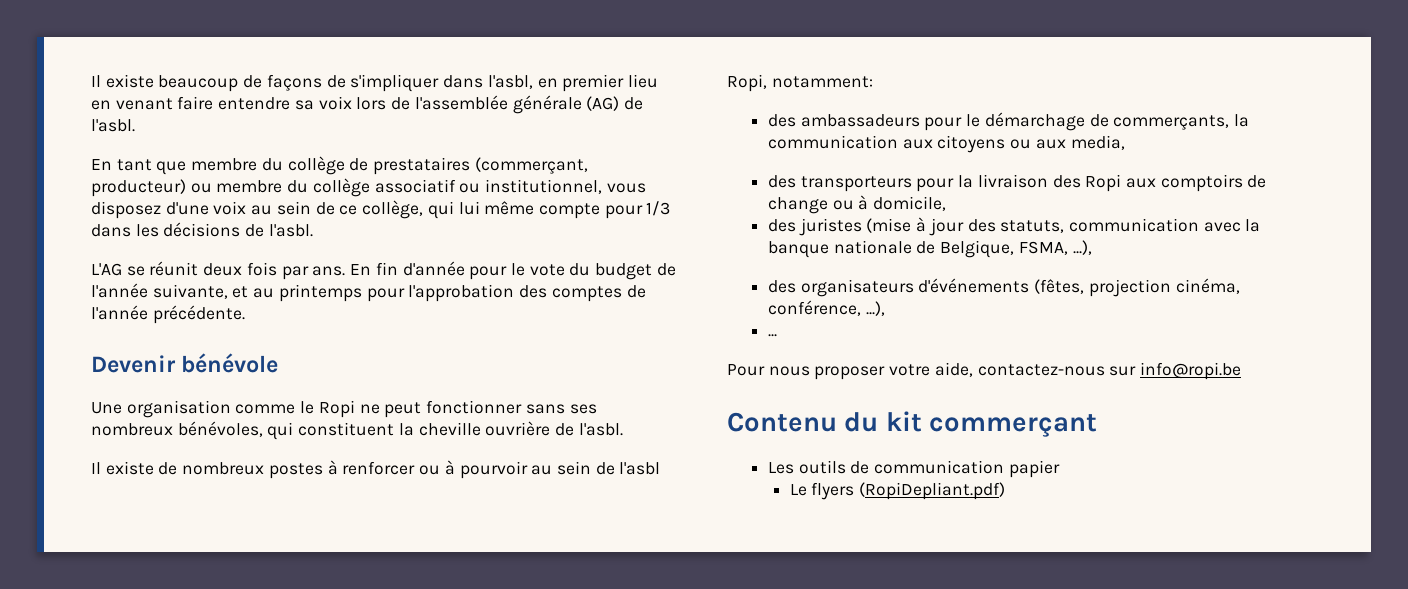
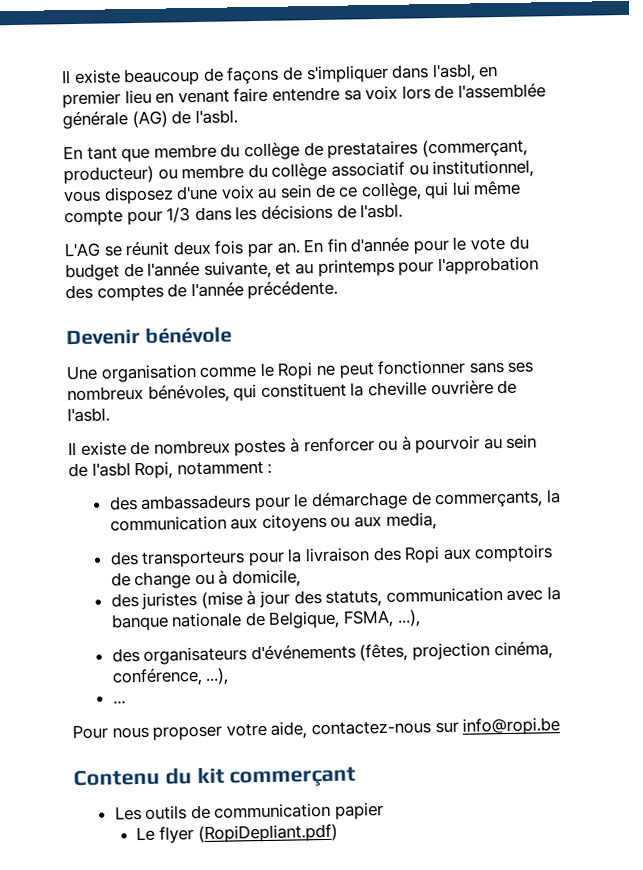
- L'AG se réunit deux fois par ans.
+ L'AG se réunit deux fois par an.
- Il existe de nombreux postes à renforcer ou à pourvoir au sein de l'asbl Ropi, notamment:
+ Il existe de nombreux postes à renforcer ou à pourvoir au sein de l'asbl Ropi, notamment :
- Le flyers (RopiDepliant.pdf)
+ Le flyer (RopiDepliant.pdf)

